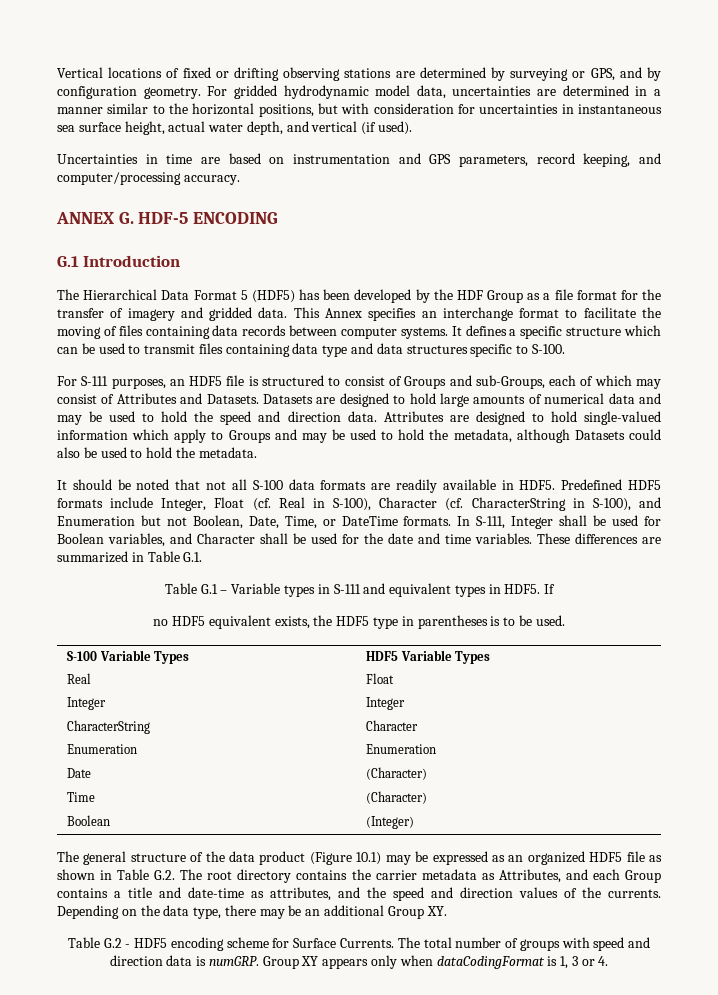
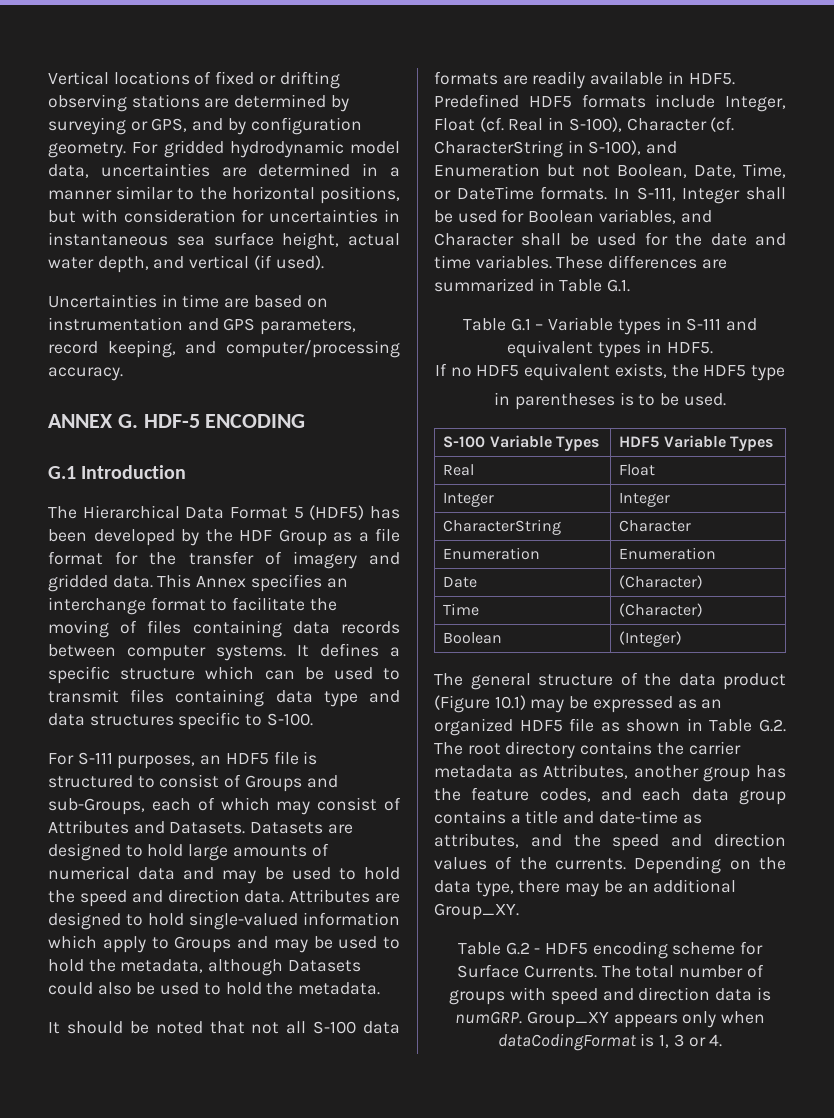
- Table G.1 – Variable types in S-111 and equivalent types in HDF5. If
- no HDF5 equivalent exists, the HDF5 type in parentheses is to be used.
+ Table G.1 – Variable types in S-111 and equivalent types in HDF5.
+ If no HDF5 equivalent exists, the HDF5 type
+ in parentheses is to be used.
- The general structure of the data product (Figure 10.1) may be expressed as an organized HDF5 file as shown in Table G.2. The root directory contains the carrier metadata as Attributes, and each Group contains a title and date-time as attributes, and the speed and direction values of the currents.
+ The general structure of the data product (Figure 10.1) may be expressed as an organized HDF5 file as shown in Table G.2. The root directory contains the carrier metadata as Attributes, another group has the feature codes, and each data group contains a title and date-time as attributes, and the speed and direction values of the currents.
- Depending on the data type, there may be an additional Group XY.
+ Depending on the data type, there may be an additional Group_XY.
- Group XY appears only when dataCodingFormat is 1, 3 or 4.
+ Group_XY appears only when dataCodingFormat is 1, 3 or 4.

